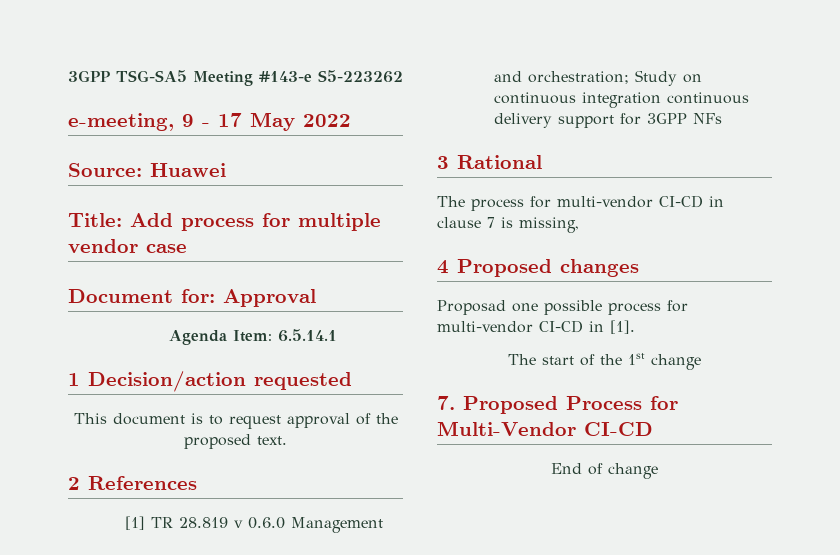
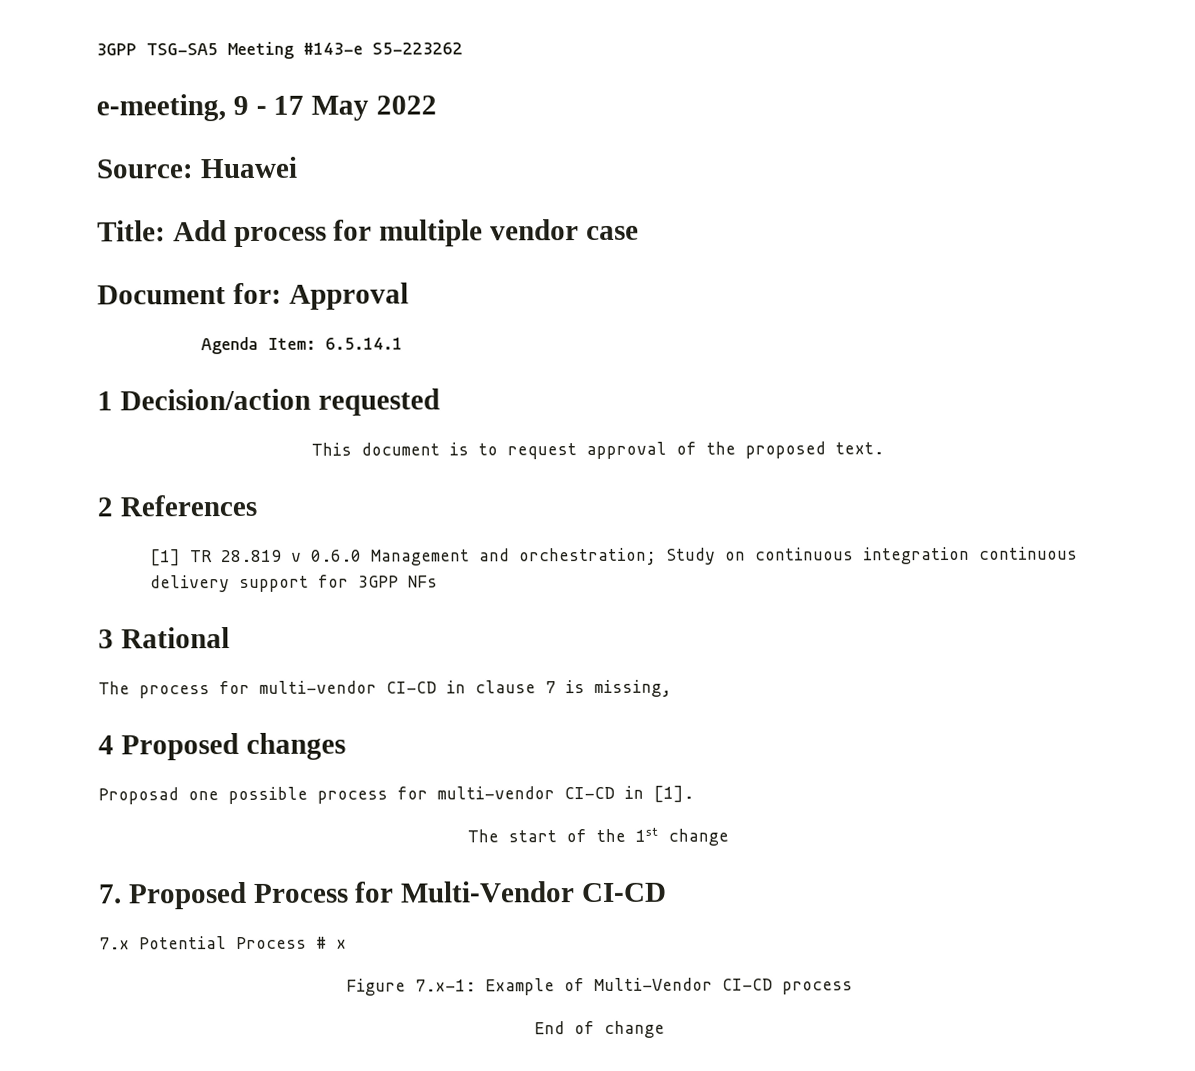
+ 7.x Potential Process # x
+ Figure 7.x-1: Example of Multi-Vendor CI-CD process

